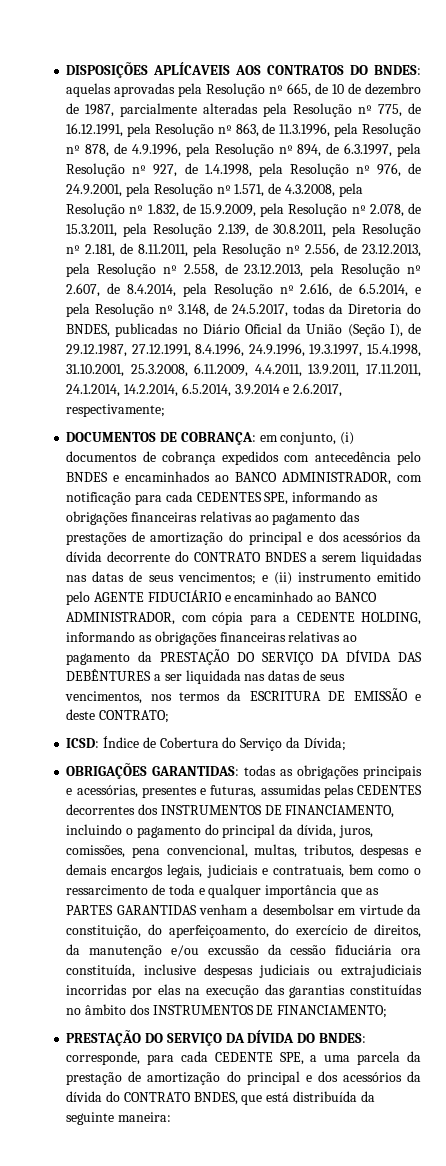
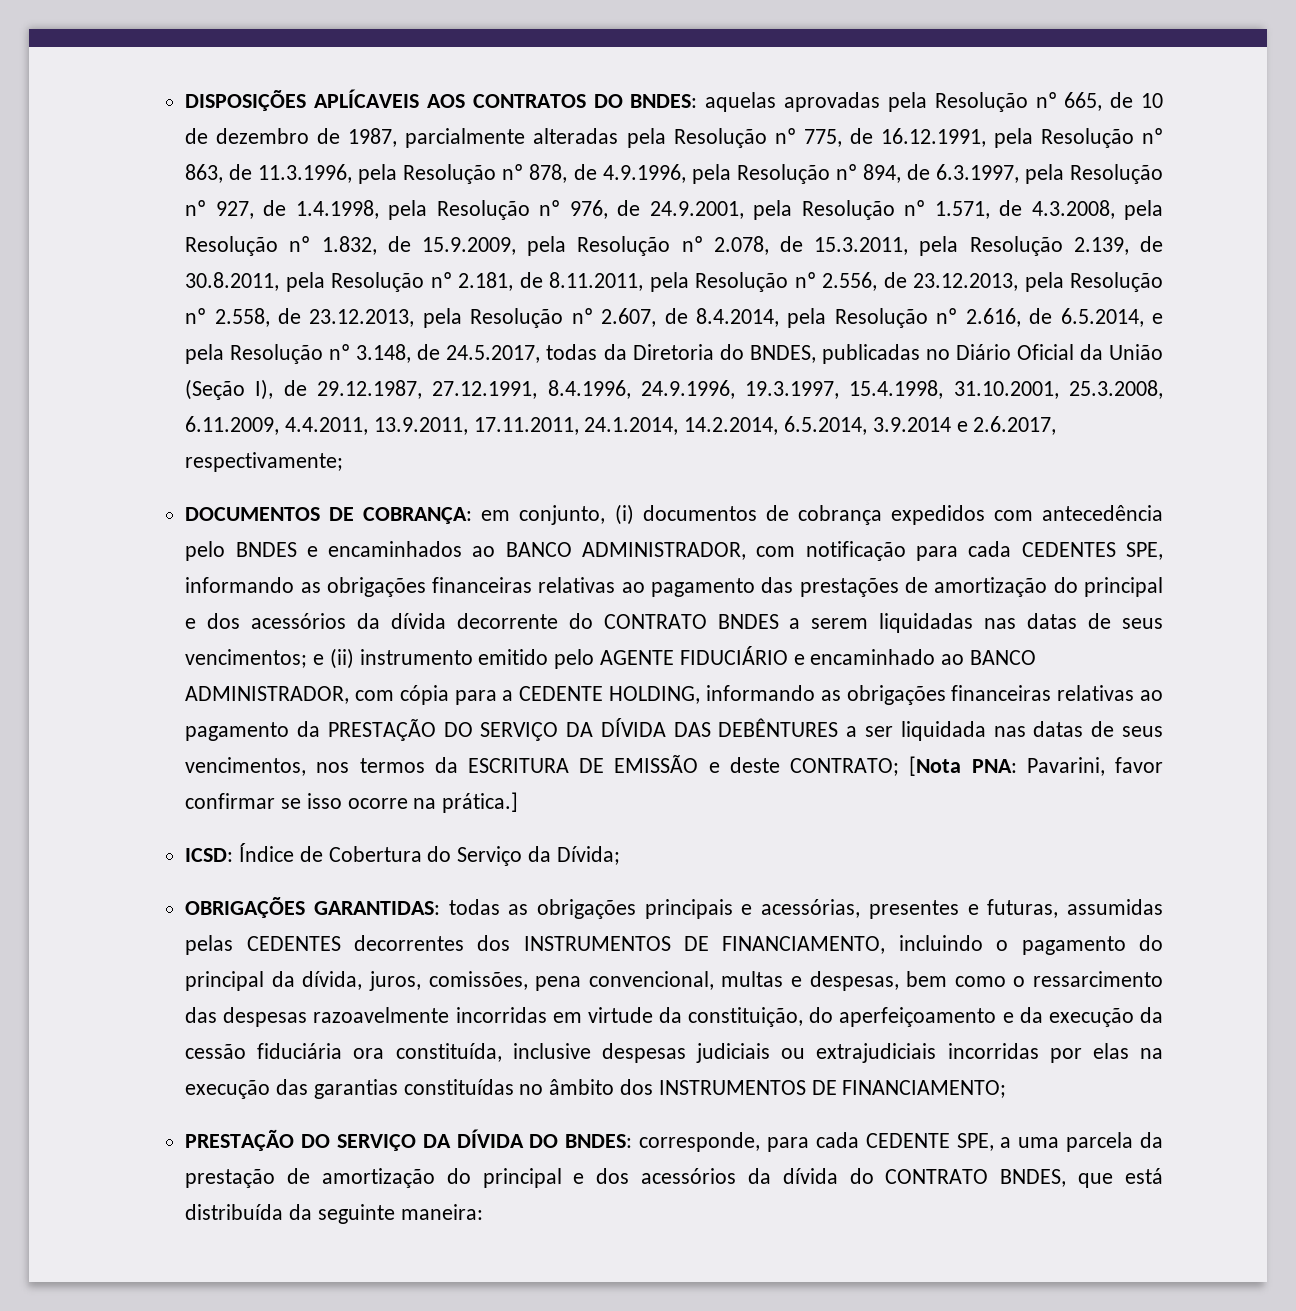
+ [Nota PNA: Pavarini, favor confirmar se isso ocorre na prática.]
- OBRIGAÇÕES GARANTIDAS: todas as obrigações principais e acessórias, presentes e futuras, assumidas pelas CEDENTES decorrentes dos INSTRUMENTOS DE FINANCIAMENTO, incluindo o pagamento do principal da dívida, juros, comissões, pena convencional, multas, tributos, despesas e demais encargos legais, judiciais e contratuais, bem como o ressarcimento de toda e qualquer importância que as PARTES GARANTIDAS venham a desembolsar em virtude da constituição, do aperfeiçoamento, do exercício de direitos, da manutenção e/ou excussão da cessão fiduciária ora constituída, inclusive despesas judiciais ou extrajudiciais incorridas por elas na execução das garantias constituídas no âmbito dos INSTRUMENTOS DE FINANCIAMENTO;
+ OBRIGAÇÕES GARANTIDAS: todas as obrigações principais e acessórias, presentes e futuras, assumidas pelas CEDENTES decorrentes dos INSTRUMENTOS DE FINANCIAMENTO, incluindo o pagamento do principal da dívida, juros, comissões, pena convencional, multas e despesas, bem como o ressarcimento das despesas razoavelmente incorridas em virtude da constituição, do aperfeiçoamento e da execução da cessão fiduciária ora constituída, inclusive despesas judiciais ou extrajudiciais incorridas por elas na execução das garantias constituídas no âmbito dos INSTRUMENTOS DE FINANCIAMENTO;

